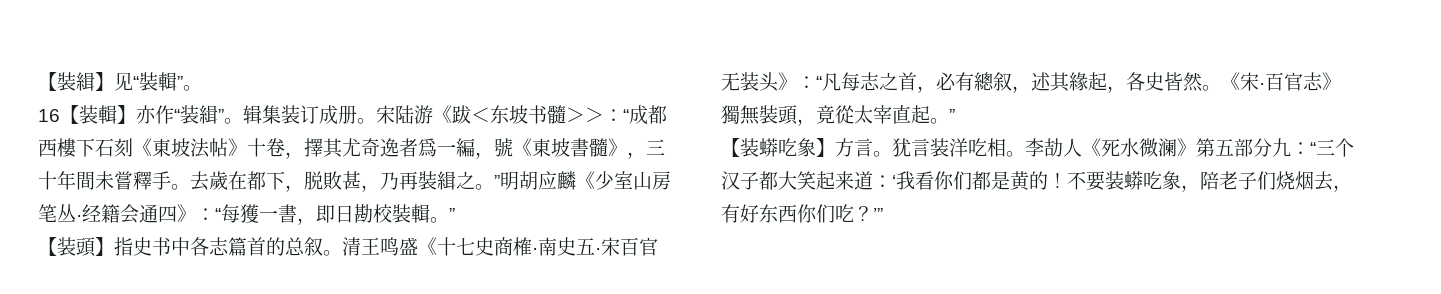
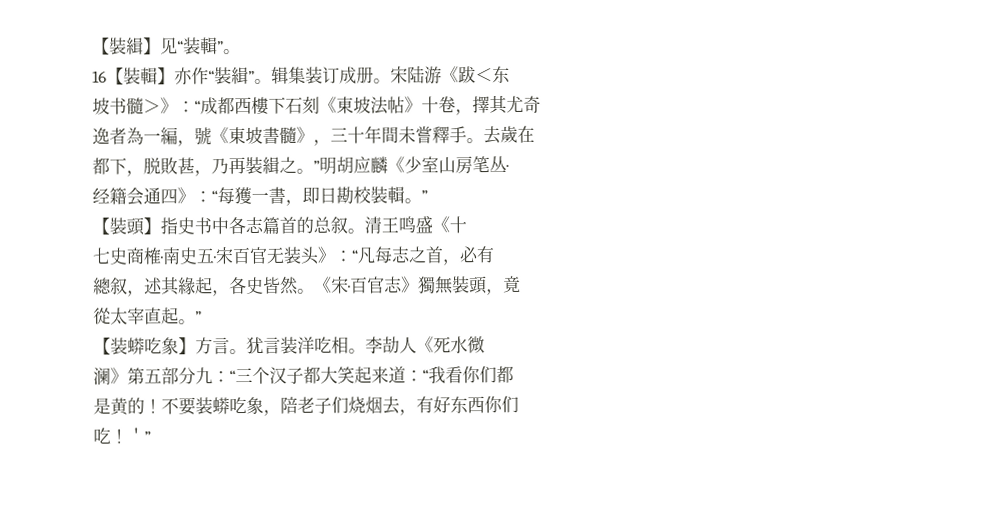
- 【裝緝】见“裝輯”。
+ 【裝緝】见“装輯”。
- 16【装輯】亦作“装緝”。
+ 16【裝輯】亦作“裝緝”。
- 宋陆游《跋＜东坡书髓＞＞：“成都西樓下石刻《東坡法帖》十卷，擇其尤奇逸者爲一編，號《東坡書髓》，三十年間未嘗釋手。
+ 宋陆游《跋＜东
+ 坡书髓＞》：“成都西樓下石刻《東坡法帖》十卷，擇其尤奇
+ 逸者為一編，號《東坡書髓》，三十年間未嘗釋手。
- 去歲在都下，脱敗甚，乃再裝緝之。”明胡应麟《少室山房笔丛·经籍会通四》：“每獲一書，即日勘校裝輯。”
+ 去歲在
+ 都下，脱敗甚，乃再裝緝之。”明胡应麟《少室山房笔丛·
+ 经籍会通四》：“每獲一書，即日勘校裝輯。”
- 【装頭】指史书中各志篇首的总叙。
+ 【裝頭】指史书中各志篇首的总叙。
- 清王鸣盛《十七史商榷·南史五·宋百官无装头》：“凡每志之首，必有總叙，述其緣起，各史皆然。
+ 清王鸣盛《十
+ 七史商榷·南史五·宋百官无装头》：“凡每志之首，必有
+ 總叙，述其緣起，各史皆然。
- 《宋·百官志》獨無裝頭，竟從太宰直起。”
+ 《宋·百官志》獨無裝頭，竟
+ 從太宰直起。”
- 李劼人《死水微澜》第五部分九：“三个汉子都大笑起来道：‘我看你们都是黄的！
+ 李劼人《死水微
+ 澜》第五部分九：“三个汉子都大笑起来道：“我看你们都
+ 是黄的！
- 不要装蟒吃象，陪老子们烧烟去，有好东西你们吃？’”
+ 不要装蟒吃象，陪老子们烧烟去，有好东西你们
+ 吃！＇”

